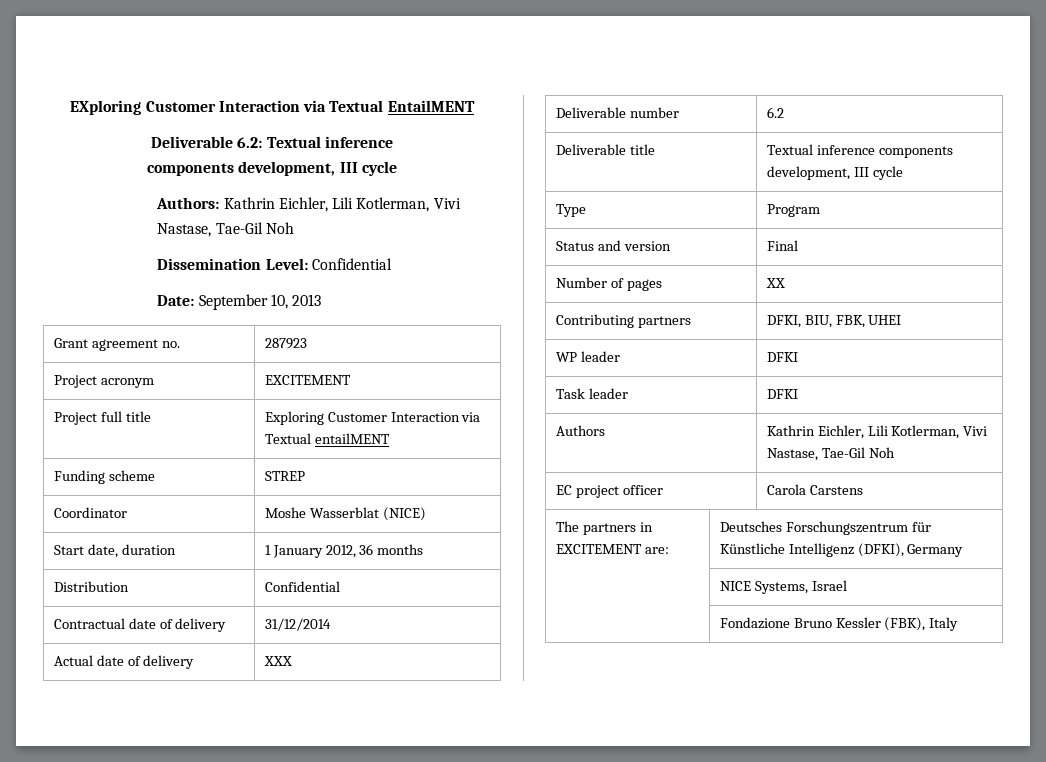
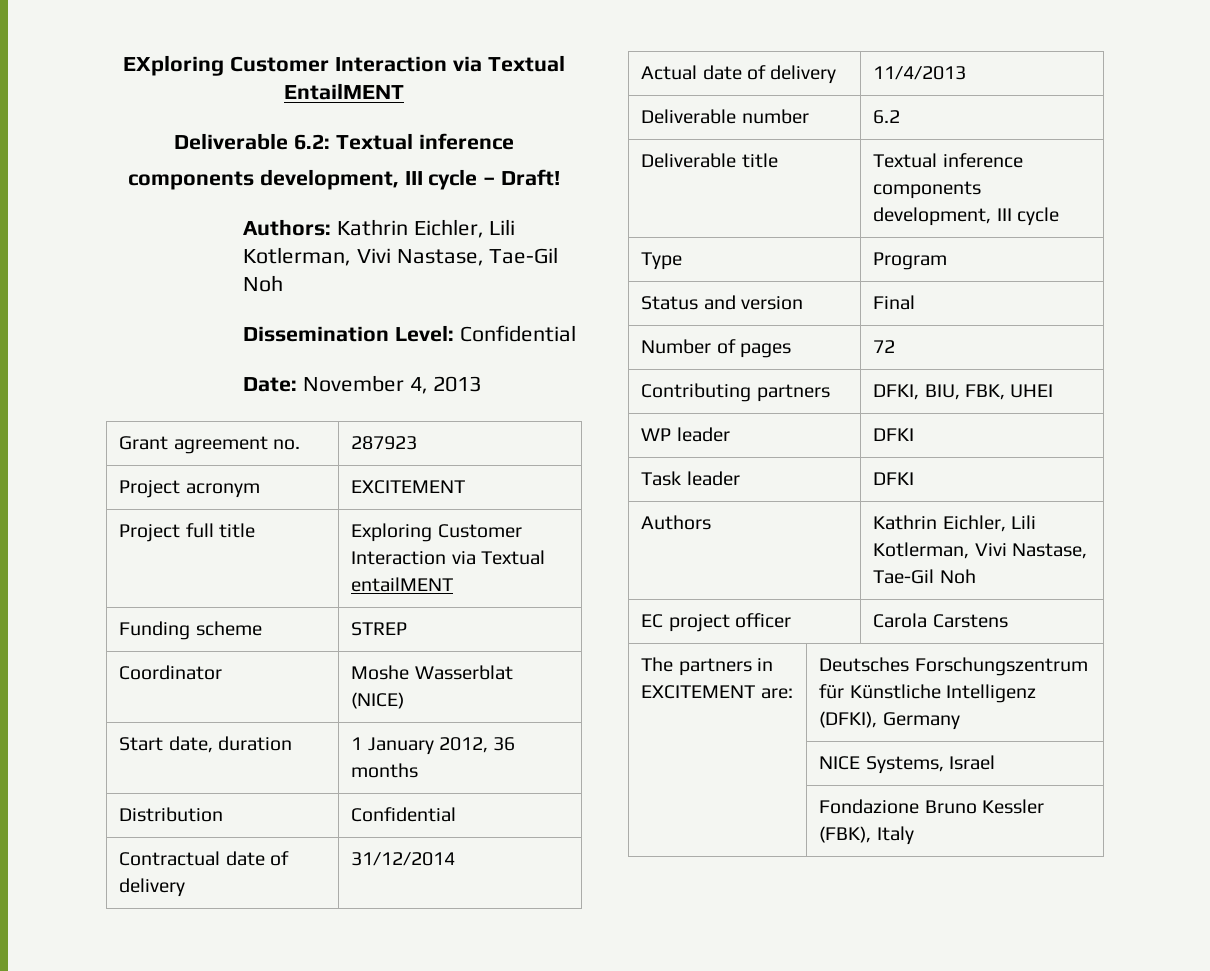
  Deliverable 6.2: Textual inference
- components development, III cycle
+ components development, III cycle – Draft!
- Date: September 10, 2013
+ Date: November 4, 2013
- Actual date of delivery | XXX
+ Actual date of delivery | 11/4/2013
- Number of pages | XX
+ Number of pages | 72

